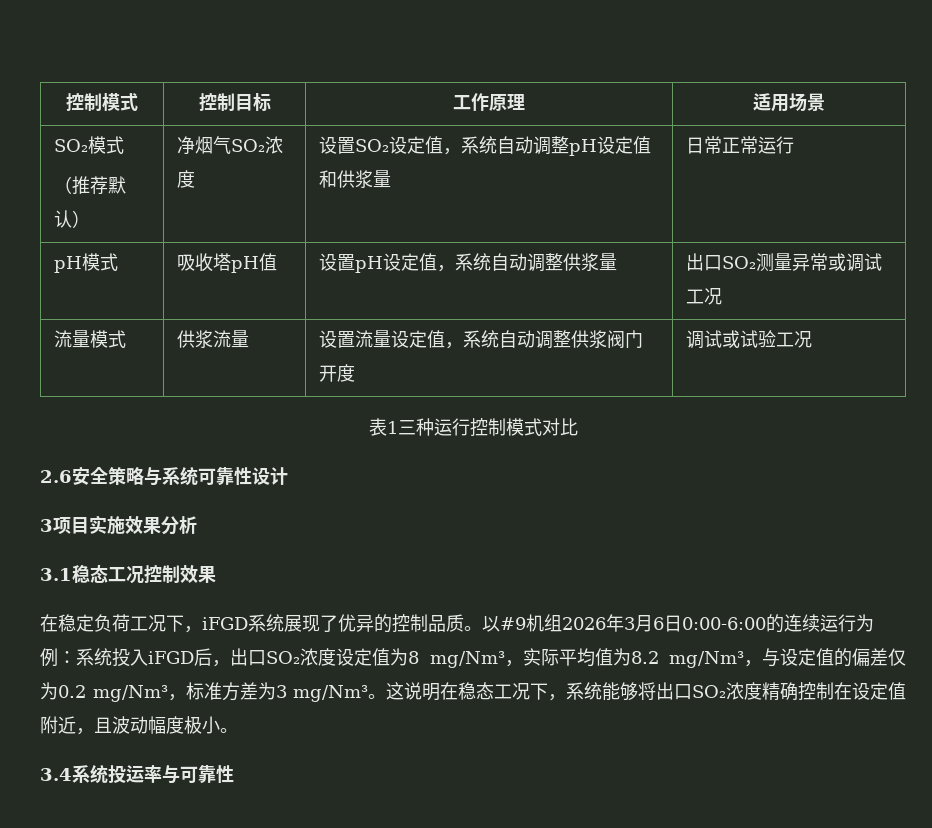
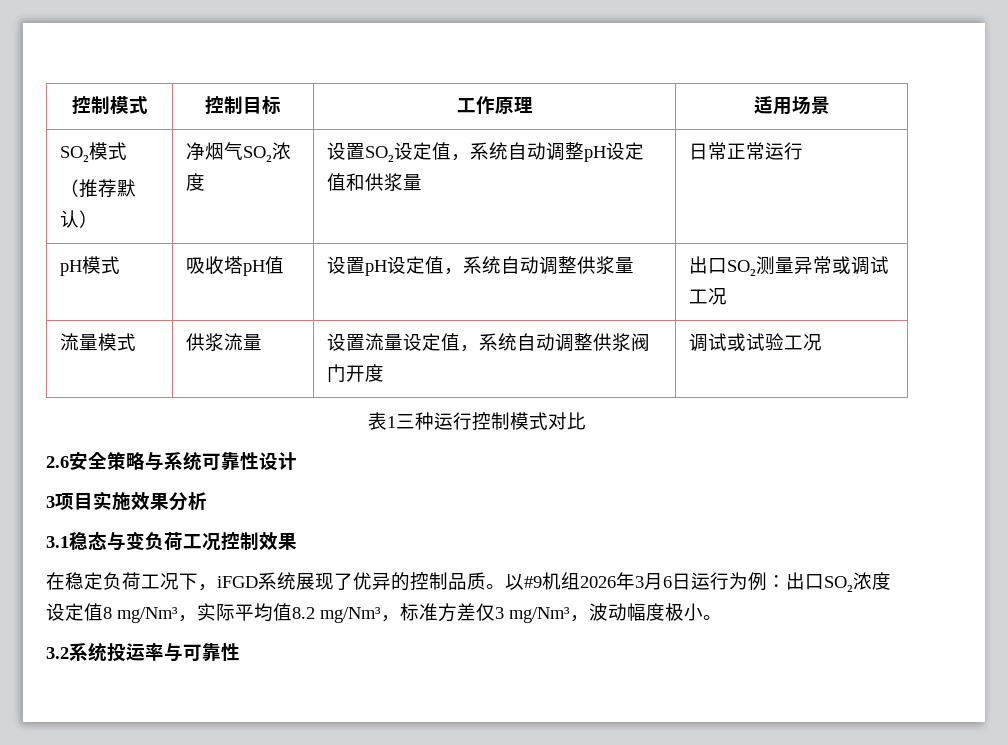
- 3.1稳态工况控制效果
+ 3.1稳态与变负荷工况控制效果
- 以#9机组2026年3月6日0:00-6:00的连续运行为例：系统投入iFGD后，出口SO₂浓度设定值为8 mg/Nm³，实际平均值为8.2 mg/Nm³，与设定值的偏差仅为0.2 mg/Nm³，标准方差为3 mg/Nm³。这说明在稳态工况下，系统能够将出口SO₂浓度精确控制在设定值附近，且波动幅度极小。
+ 以#9机组2026年3月6日运行为例：出口SO₂浓度设定值8 mg/Nm³，实际平均值8.2 mg/Nm³，标准方差仅3 mg/Nm³，波动幅度极小。
- 3.4系统投运率与可靠性
+ 3.2系统投运率与可靠性

